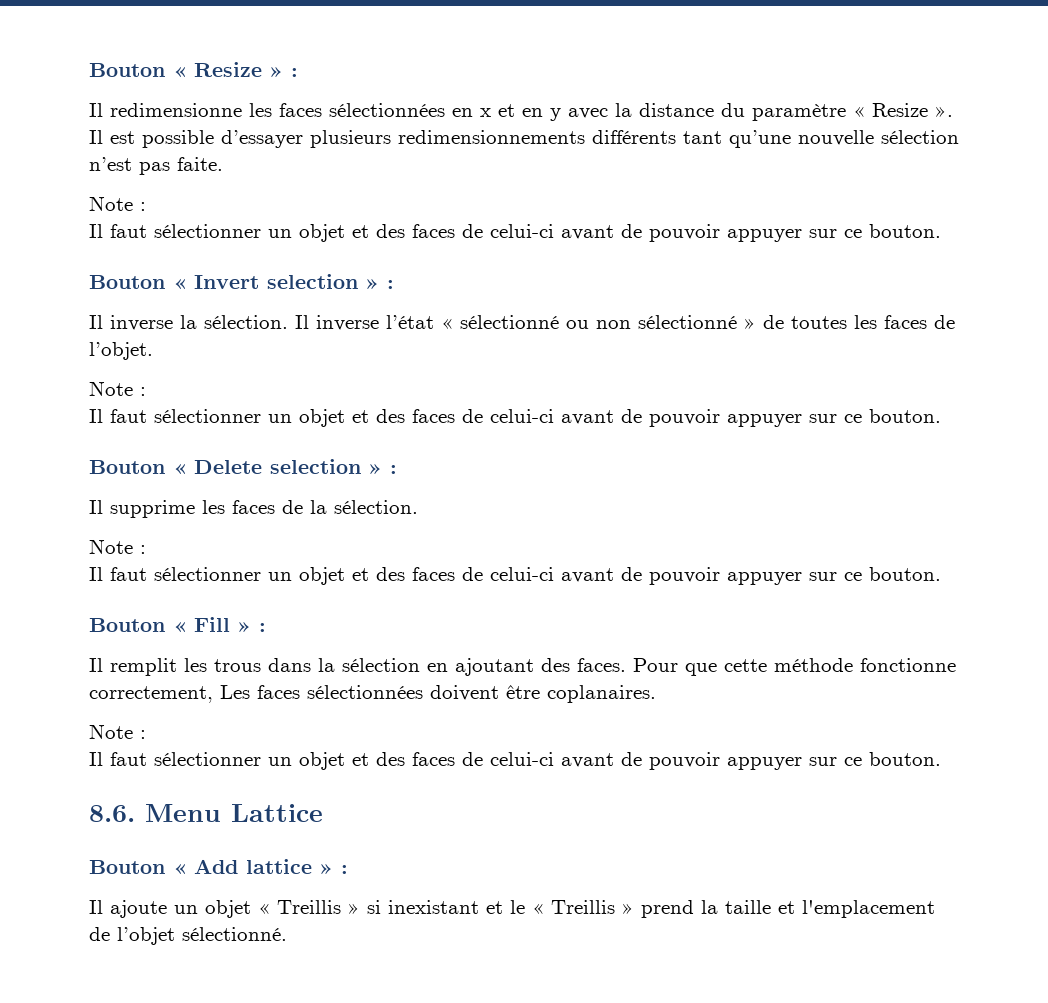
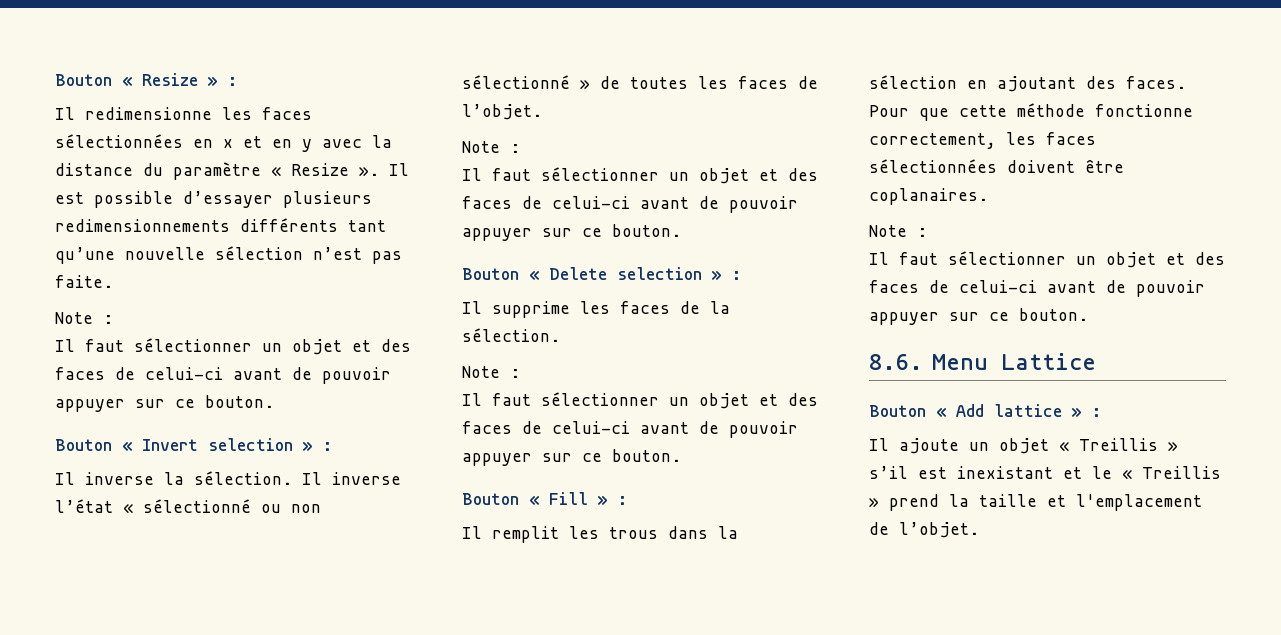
- Pour que cette méthode fonctionne correctement, Les faces sélectionnées doivent être coplanaires.
+ Pour que cette méthode fonctionne correctement, les faces sélectionnées doivent être coplanaires.
- Il ajoute un objet « Treillis » si inexistant et le « Treillis » prend la taille et l'emplacement de l’objet sélectionné.
+ Il ajoute un objet « Treillis » s’il est inexistant et le « Treillis » prend la taille et l'emplacement de l’objet.

